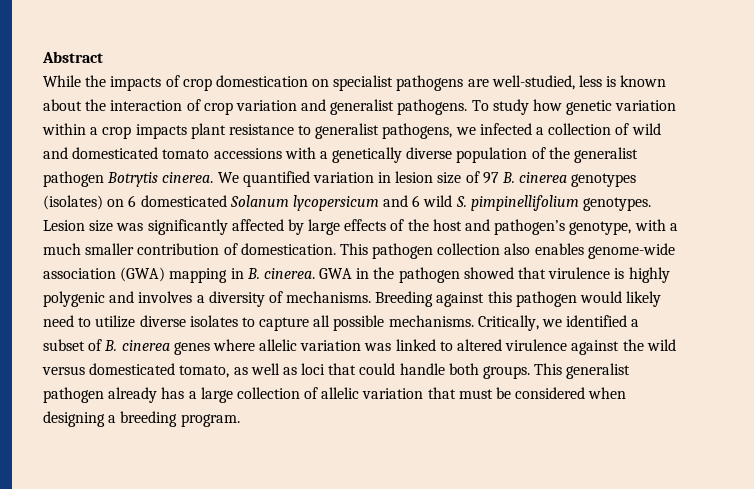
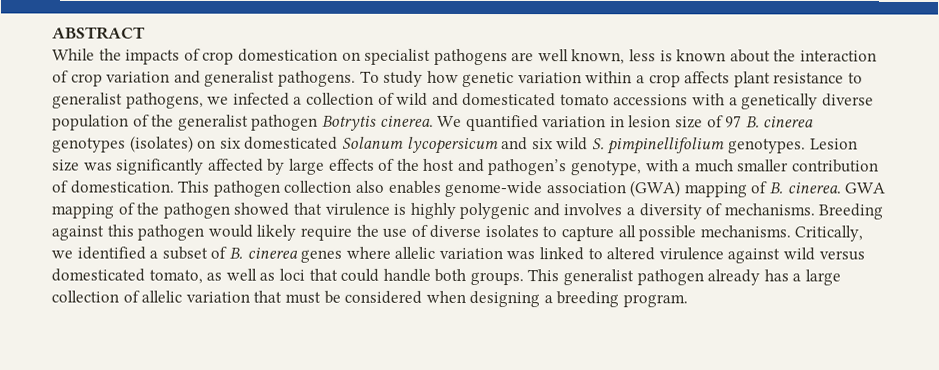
- Abstract
+ ABSTRACT
- While the impacts of crop domestication on specialist pathogens are well-studied, less is known about the interaction of crop variation and generalist pathogens.
+ While the impacts of crop domestication on specialist pathogens are well known, less is known about the interaction of crop variation and generalist pathogens.
- To study how genetic variation within a crop impacts plant resistance to generalist pathogens, we infected a collection of wild and domesticated tomato accessions with a genetically diverse population of the generalist pathogen Botrytis cinerea.
+ To study how genetic variation within a crop affects plant resistance to generalist pathogens, we infected a collection of wild and domesticated tomato accessions with a genetically diverse population of the generalist pathogen Botrytis cinerea.
- We quantified variation in lesion size of 97 B. cinerea genotypes (isolates) on 6 domesticated Solanum lycopersicum and 6 wild S. pimpinellifolium genotypes.
+ We quantified variation in lesion size of 97 B. cinerea genotypes (isolates) on six domesticated Solanum lycopersicum and six wild S. pimpinellifolium genotypes.
- This pathogen collection also enables genome-wide association (GWA) mapping in B. cinerea.
+ This pathogen collection also enables genome-wide association (GWA) mapping of B. cinerea.
- GWA in the pathogen showed that virulence is highly polygenic and involves a diversity of mechanisms.
+ GWA mapping of the pathogen showed that virulence is highly polygenic and involves a diversity of mechanisms.
- Breeding against this pathogen would likely need to utilize diverse isolates to capture all possible mechanisms.
+ Breeding against this pathogen would likely require the use of diverse isolates to capture all possible mechanisms.
- Critically, we identified a subset of B. cinerea genes where allelic variation was linked to altered virulence against the wild versus domesticated tomato, as well as loci that could handle both groups.
+ Critically, we identified a subset of B. cinerea genes where allelic variation was linked to altered virulence against wild versus domesticated tomato, as well as loci that could handle both groups.

